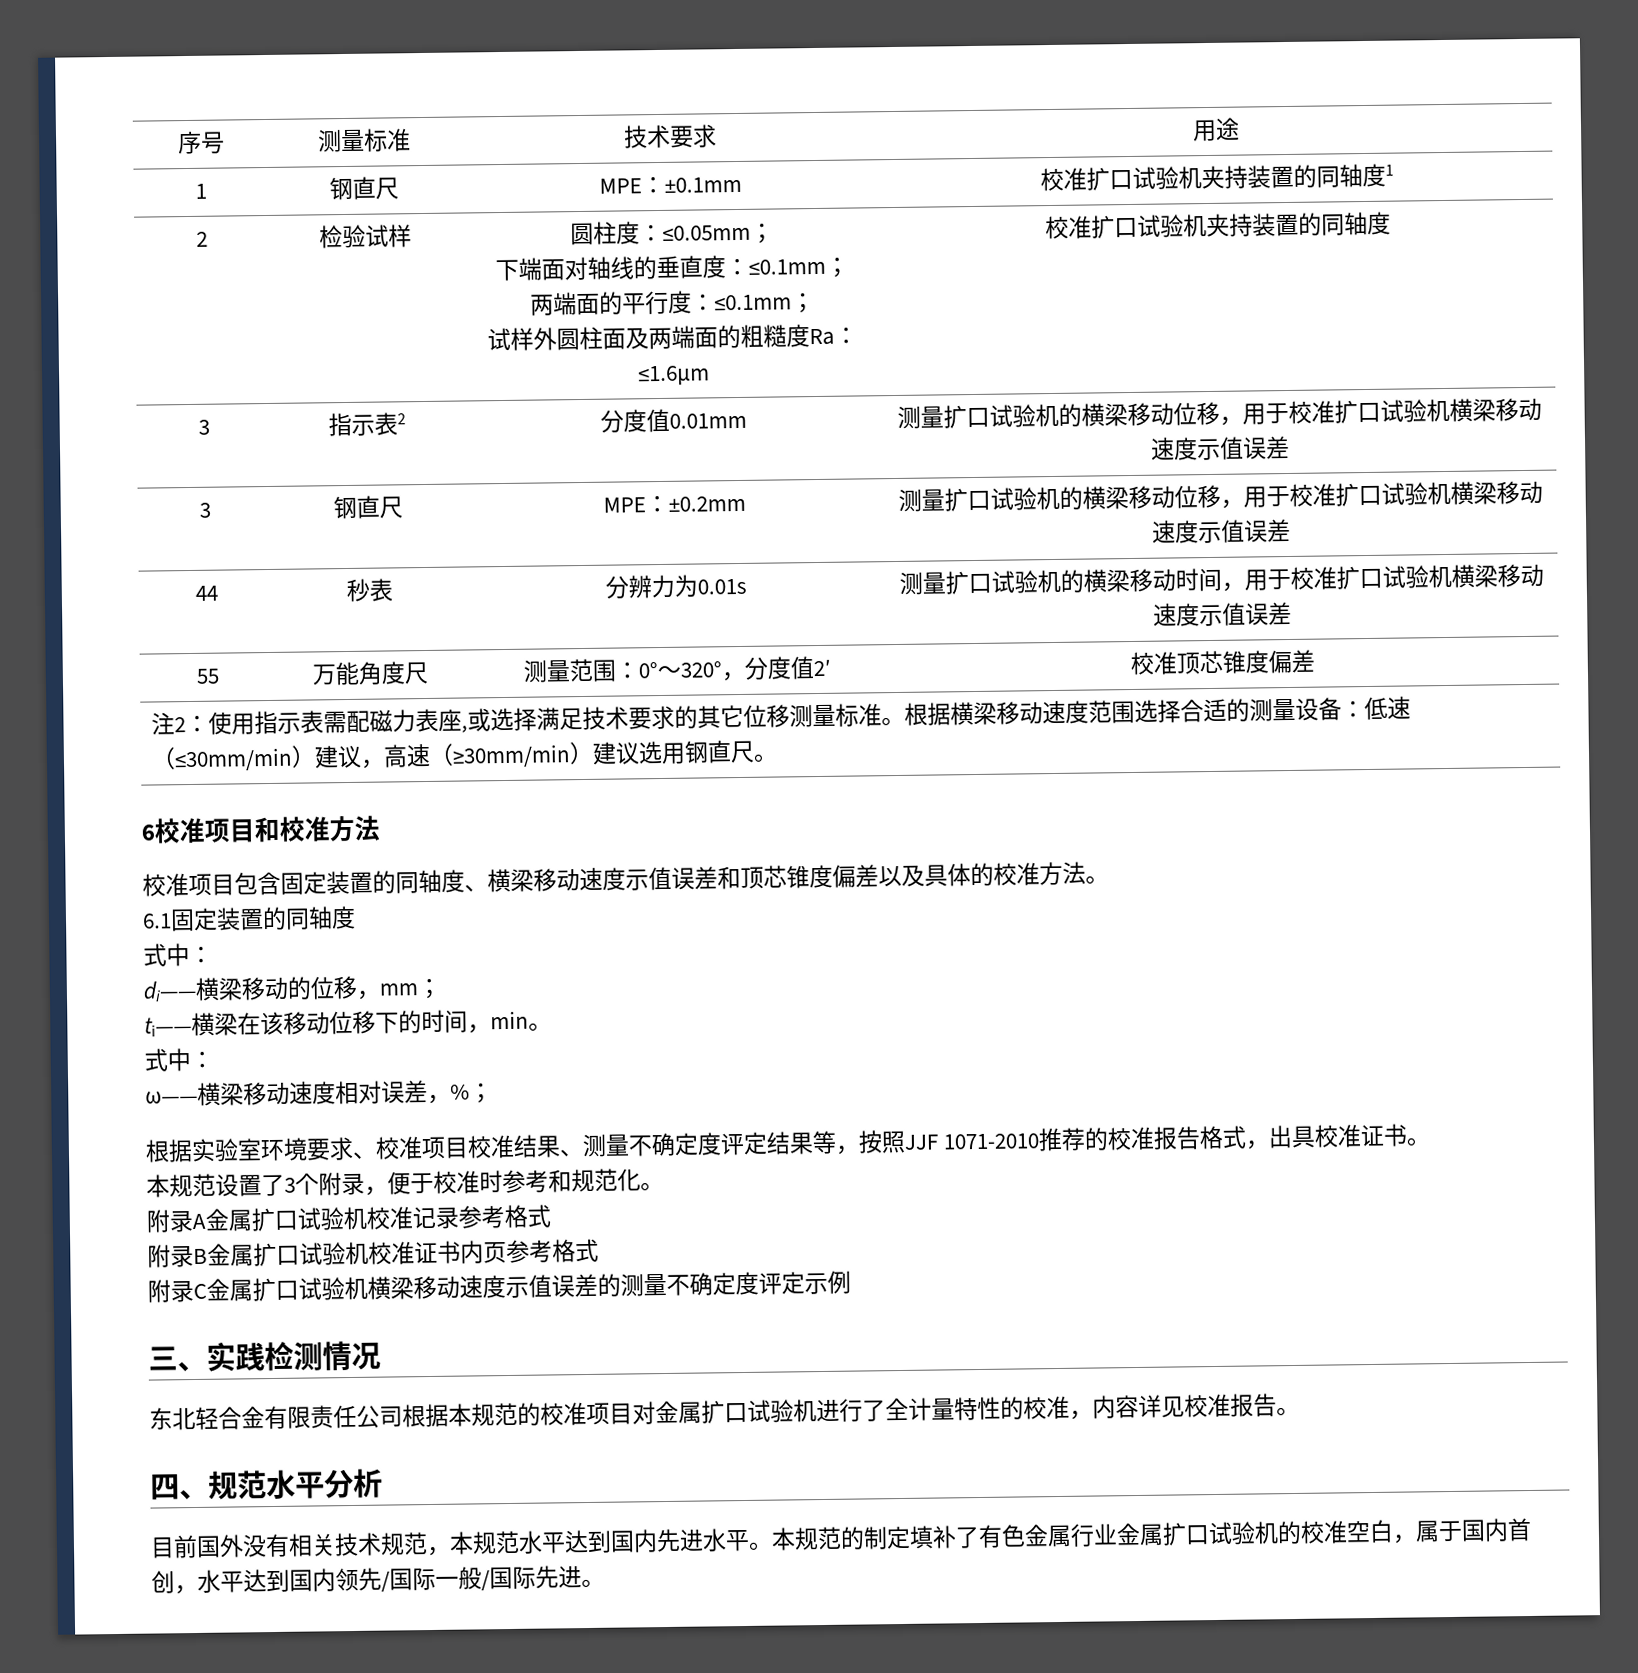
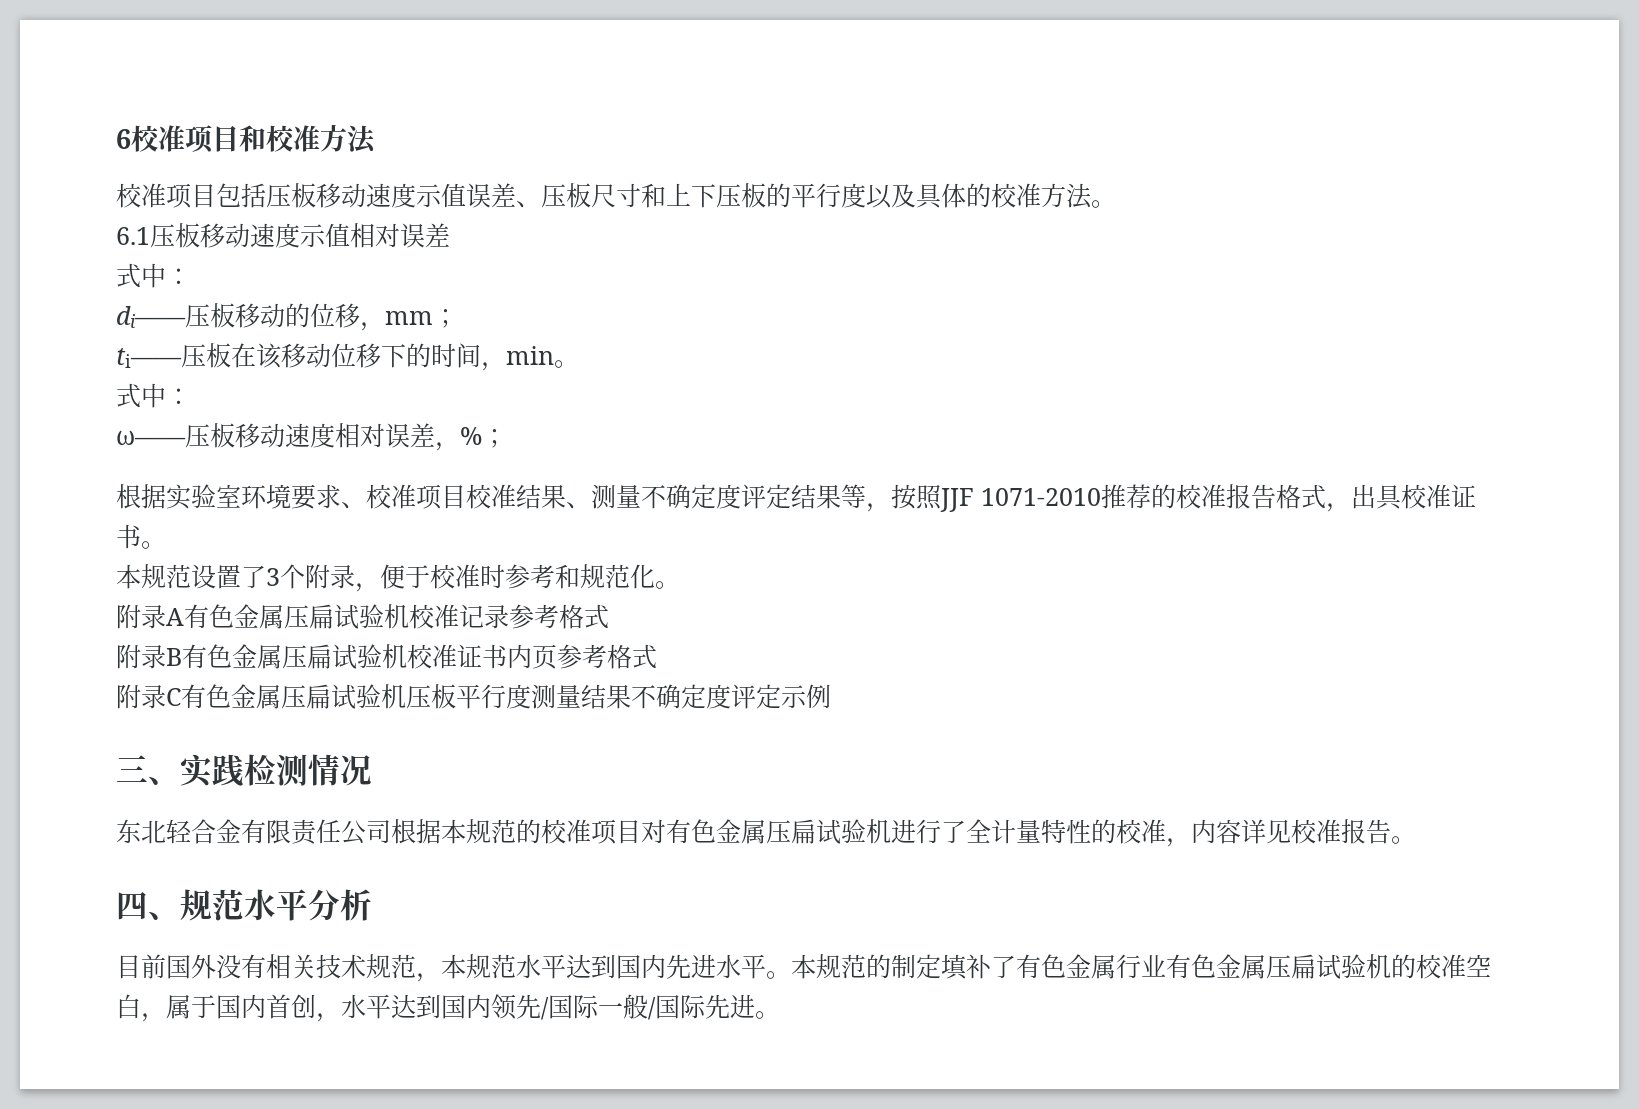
- 序号 | 测量标准 | 技术要求 | 用途
- 1 | 钢直尺 | MPE：±0.1mm | 校准扩口试验机夹持装置的同轴度1
- 2 | 检验试样 | 圆柱度：≤0.05mm；
- 下端面对轴线的垂直度：≤0.1mm；
- 两端面的平行度：≤0.1mm；
- 试样外圆柱面及两端面的粗糙度Ra：≤1.6μm | 校准扩口试验机夹持装置的同轴度
- 3 | 指示表2 | 分度值0.01mm | 测量扩口试验机的横梁移动位移，用于校准扩口试验机横梁移动速度示值误差
- 3 | 钢直尺 | MPE：±0.2mm | 测量扩口试验机的横梁移动位移，用于校准扩口试验机横梁移动速度示值误差
- 44 | 秒表 | 分辨力为0.01s | 测量扩口试验机的横梁移动时间，用于校准扩口试验机横梁移动速度示值误差
- 55 | 万能角度尺 | 测量范围：0°～320°，分度值2′ | 校准顶芯锥度偏差
- 注2：使用指示表需配磁力表座,或选择满足技术要求的其它位移测量标准。根据横梁移动速度范围选择合适的测量设备：低速（≤30mm/min）建议，高速（≥30mm/min）建议选用钢直尺。
- 校准项目包含固定装置的同轴度、横梁移动速度示值误差和顶芯锥度偏差以及具体的校准方法。
+ 校准项目包括压板移动速度示值误差、压板尺寸和上下压板的平行度以及具体的校准方法。
- 6.1固定装置的同轴度
+ 6.1压板移动速度示值相对误差
- di——横梁移动的位移，mm；
+ di——压板移动的位移，mm；
- ti——横梁在该移动位移下的时间，min。
+ ti——压板在该移动位移下的时间，min。
- ω——横梁移动速度相对误差，%；
+ ω——压板移动速度相对误差，%；
- 附录A金属扩口试验机校准记录参考格式
+ 附录A有色金属压扁试验机校准记录参考格式
- 附录B金属扩口试验机校准证书内页参考格式
+ 附录B有色金属压扁试验机校准证书内页参考格式
- 附录C金属扩口试验机横梁移动速度示值误差的测量不确定度评定示例
+ 附录C有色金属压扁试验机压板平行度测量结果不确定度评定示例
- 东北轻合金有限责任公司根据本规范的校准项目对金属扩口试验机进行了全计量特性的校准，内容详见校准报告。
+ 东北轻合金有限责任公司根据本规范的校准项目对有色金属压扁试验机进行了全计量特性的校准，内容详见校准报告。
- 本规范的制定填补了有色金属行业金属扩口试验机的校准空白，属于国内首创，水平达到国内领先/国际一般/国际先进。
+ 本规范的制定填补了有色金属行业有色金属压扁试验机的校准空白，属于国内首创，水平达到国内领先/国际一般/国际先进。

